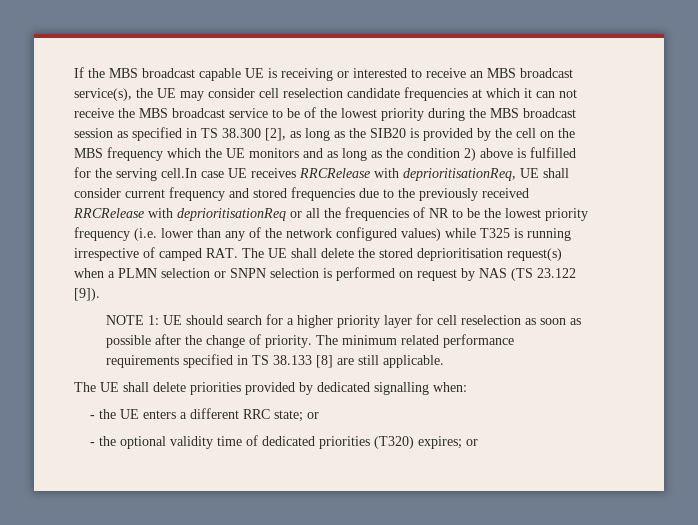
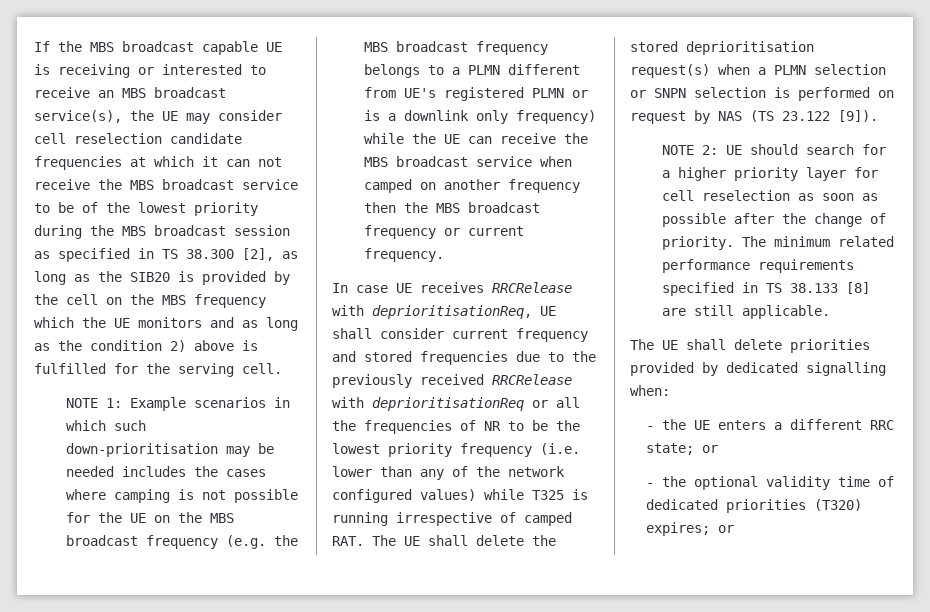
- If the MBS broadcast capable UE is receiving or interested to receive an MBS broadcast service(s), the UE may consider cell reselection candidate frequencies at which it can not receive the MBS broadcast service to be of the lowest priority during the MBS broadcast session as specified in TS 38.300 [2], as long as the SIB20 is provided by the cell on the MBS frequency which the UE monitors and as long as the condition 2) above is fulfilled for the serving cell.In case UE receives RRCRelease with deprioritisationReq, UE shall consider current frequency and stored frequencies due to the previously received RRCRelease with deprioritisationReq or all the frequencies of NR to be the lowest priority frequency (i.e. lower than any of the network configured values) while T325 is running irrespective of camped RAT. The UE shall delete the stored deprioritisation request(s) when a PLMN selection or SNPN selection is performed on request by NAS (TS 23.122 [9]).
+ If the MBS broadcast capable UE is receiving or interested to receive an MBS broadcast service(s), the UE may consider cell reselection candidate frequencies at which it can not receive the MBS broadcast service to be of the lowest priority during the MBS broadcast session as specified in TS 38.300 [2], as long as the SIB20 is provided by the cell on the MBS frequency which the UE monitors and as long as the condition 2) above is fulfilled for the serving cell.
+ NOTE 1: Example scenarios in which such down-prioritisation may be needed includes the cases where camping is not possible for the UE on the MBS broadcast frequency (e.g. the MBS broadcast frequency belongs to a PLMN different from UE's registered PLMN or is a downlink only frequency) while the UE can receive the MBS broadcast service when camped on another frequency then the MBS broadcast frequency or current frequency.
+ In case UE receives RRCRelease with deprioritisationReq, UE shall consider current frequency and stored frequencies due to the previously received RRCRelease with deprioritisationReq or all the frequencies of NR to be the lowest priority frequency (i.e. lower than any of the network configured values) while T325 is running irrespective of camped RAT. The UE shall delete the stored deprioritisation request(s) when a PLMN selection or SNPN selection is performed on request by NAS (TS 23.122 [9]).
- NOTE 1: UE should search for a higher priority layer for cell reselection as soon as possible after the change of priority.
+ NOTE 2: UE should search for a higher priority layer for cell reselection as soon as possible after the change of priority.

